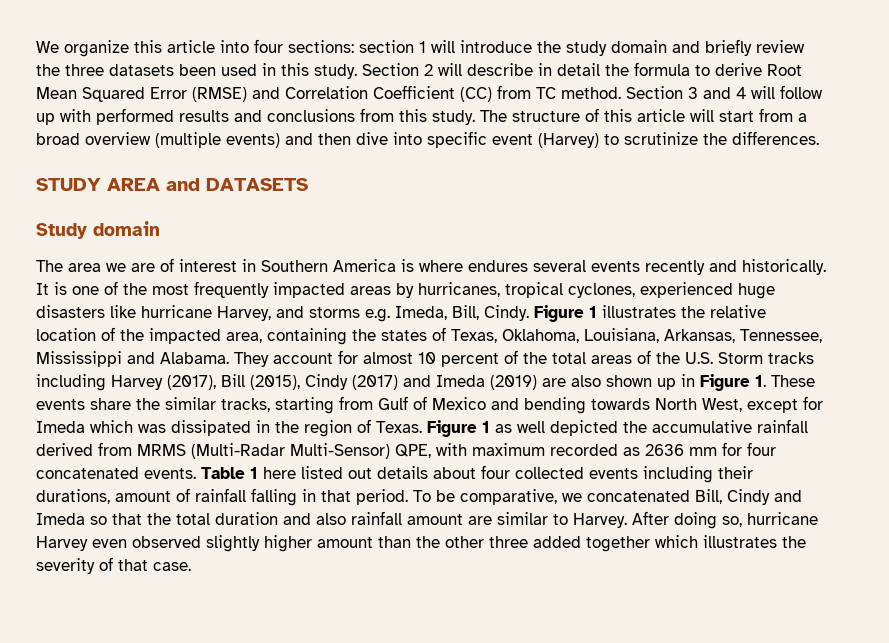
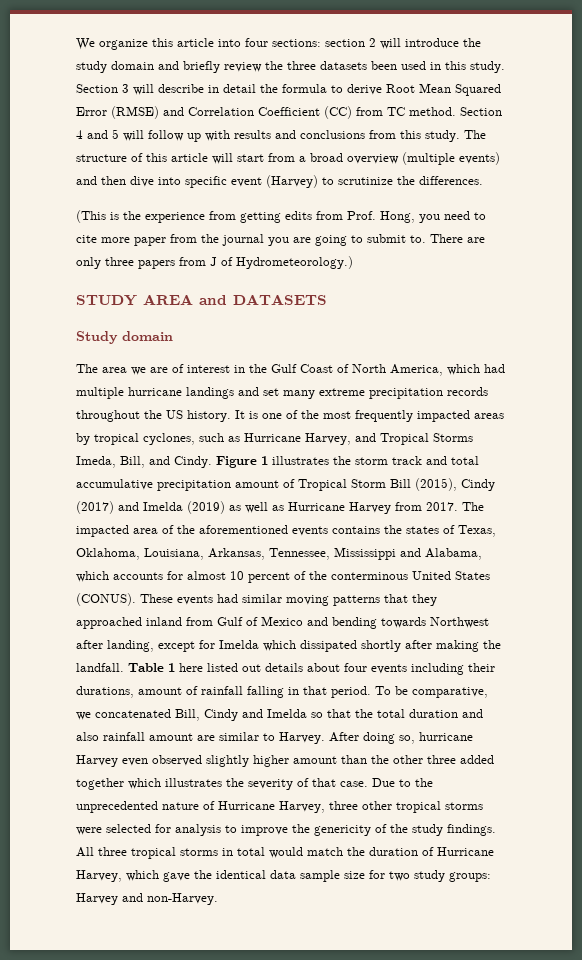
- We organize this article into four sections: section 1 will introduce the study domain and briefly review the three datasets been used in this study.
+ We organize this article into four sections: section 2 will introduce the study domain and briefly review the three datasets been used in this study.
- Section 2 will describe in detail the formula to derive Root Mean Squared Error (RMSE) and Correlation Coefficient (CC) from TC method.
+ Section 3 will describe in detail the formula to derive Root Mean Squared Error (RMSE) and Correlation Coefficient (CC) from TC method.
- Section 3 and 4 will follow up with performed results and conclusions from this study.
+ Section 4 and 5 will follow up with results and conclusions from this study.
+ (This is the experience from getting edits from Prof. Hong, you need to cite more paper from the journal you are going to submit to. There are only three papers from J of Hydrometeorology.)
- The area we are of interest in Southern America is where endures several events recently and historically.
+ The area we are of interest in the Gulf Coast of North America, which had multiple hurricane landings and set many extreme precipitation records throughout the US history.
- It is one of the most frequently impacted areas by hurricanes, tropical cyclones, experienced huge disasters like hurricane Harvey, and storms e.g. Imeda, Bill, Cindy.
+ It is one of the most frequently impacted areas by tropical cyclones, such as Hurricane Harvey, and Tropical Storms Imeda, Bill, and Cindy.
- Figure 1 illustrates the relative location of the impacted area, containing the states of Texas, Oklahoma, Louisiana, Arkansas, Tennessee, Mississippi and Alabama. They account for almost 10 percent of the total areas of the U.S. Storm tracks including Harvey (2017), Bill (2015), Cindy (2017) and Imeda (2019) are also shown up in Figure 1. These events share the similar tracks, starting from Gulf of Mexico and bending towards North West, except for Imeda which was dissipated in the region of Texas. Figure 1 as well depicted the accumulative rainfall derived from MRMS (Multi-Radar Multi-Sensor) QPE, with maximum recorded as 2636 mm for four concatenated events.
+ Figure 1 illustrates the storm track and total accumulative precipitation amount of Tropical Storm Bill (2015), Cindy (2017) and Imelda (2019) as well as Hurricane Harvey from 2017. The impacted area of the aforementioned events contains the states of Texas, Oklahoma, Louisiana, Arkansas, Tennessee, Mississippi and Alabama, which accounts for almost 10 percent of the conterminous United States (CONUS). These events had similar moving patterns that they approached inland from Gulf of Mexico and bending towards Northwest after landing, except for Imelda which dissipated shortly after making the landfall.
- Table 1 here listed out details about four collected events including their durations, amount of rainfall falling in that period.
+ Table 1 here listed out details about four events including their durations, amount of rainfall falling in that period.
- To be comparative, we concatenated Bill, Cindy and Imeda so that the total duration and also rainfall amount are similar to Harvey.
+ To be comparative, we concatenated Bill, Cindy and Imelda so that the total duration and also rainfall amount are similar to Harvey.
+ Due to the unprecedented nature of Hurricane Harvey, three other tropical storms were selected for analysis to improve the genericity of the study findings. All three tropical storms in total would match the duration of Hurricane Harvey, which gave the identical data sample size for two study groups: Harvey and non-Harvey.

